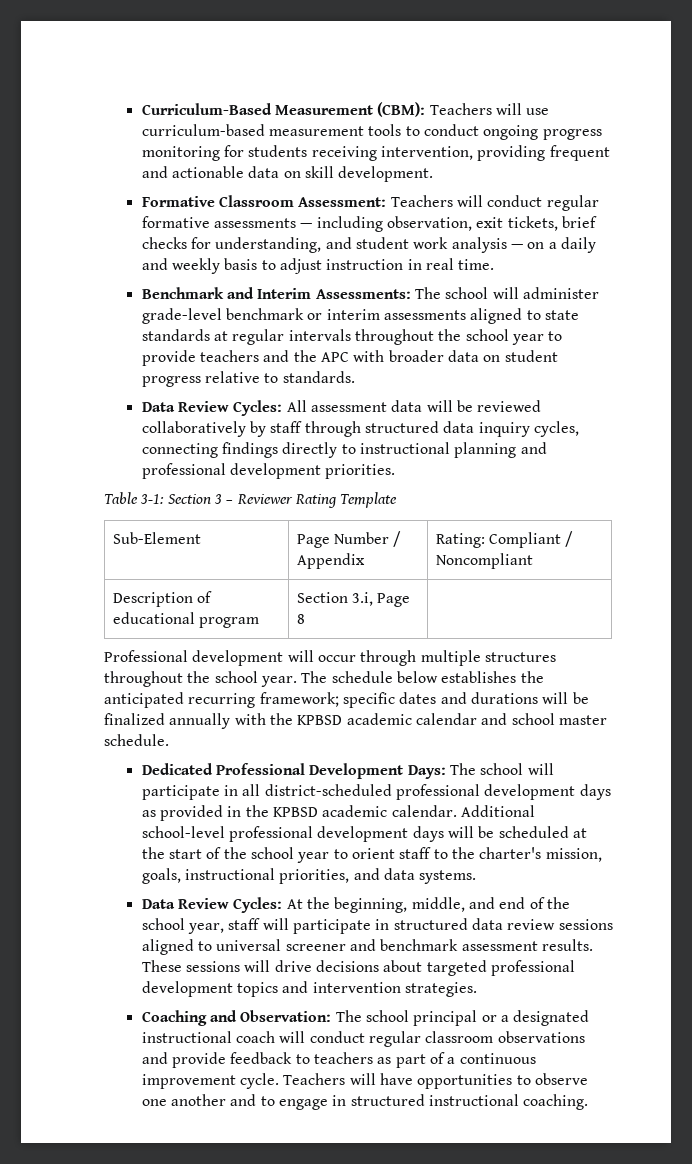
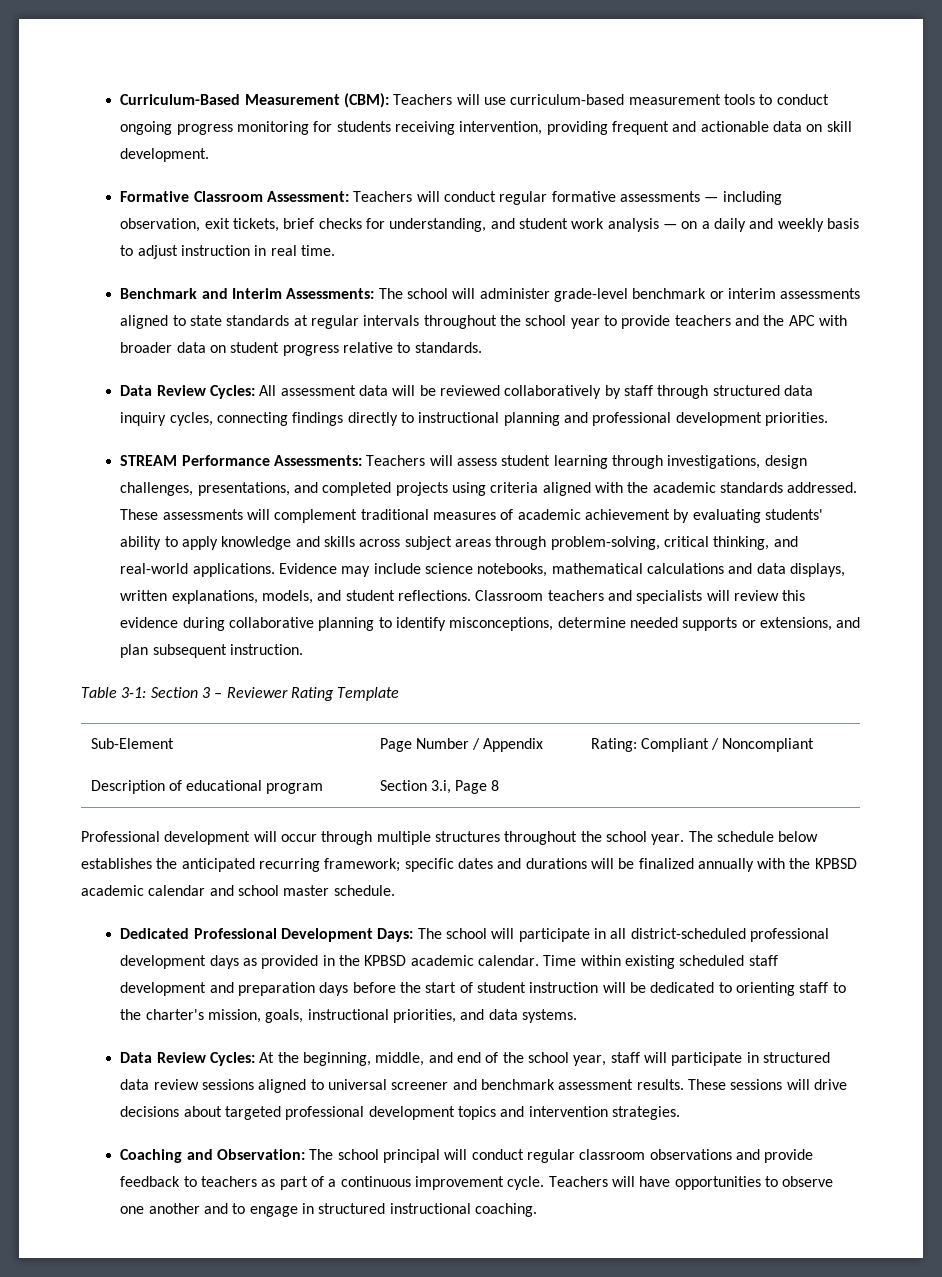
+ STREAM Performance Assessments: Teachers will assess student learning through investigations, design challenges, presentations, and completed projects using criteria aligned with the academic standards addressed. These assessments will complement traditional measures of academic achievement by evaluating students' ability to apply knowledge and skills across subject areas through problem-solving, critical thinking, and real-world applications. Evidence may include science notebooks, mathematical calculations and data displays, written explanations, models, and student reflections. Classroom teachers and specialists will review this evidence during collaborative planning to identify misconceptions, determine needed supports or extensions, and plan subsequent instruction.
- Additional school-level professional development days will be scheduled at the start of the school year to orient staff to the charter's mission, goals, instructional priorities, and data systems.
+ Time within existing scheduled staff development and preparation days before the start of student instruction will be dedicated to orienting staff to the charter's mission, goals, instructional priorities, and data systems.
- Coaching and Observation: The school principal or a designated instructional coach will conduct regular classroom observations and provide feedback to teachers as part of a continuous improvement cycle.
+ Coaching and Observation: The school principal will conduct regular classroom observations and provide feedback to teachers as part of a continuous improvement cycle.

